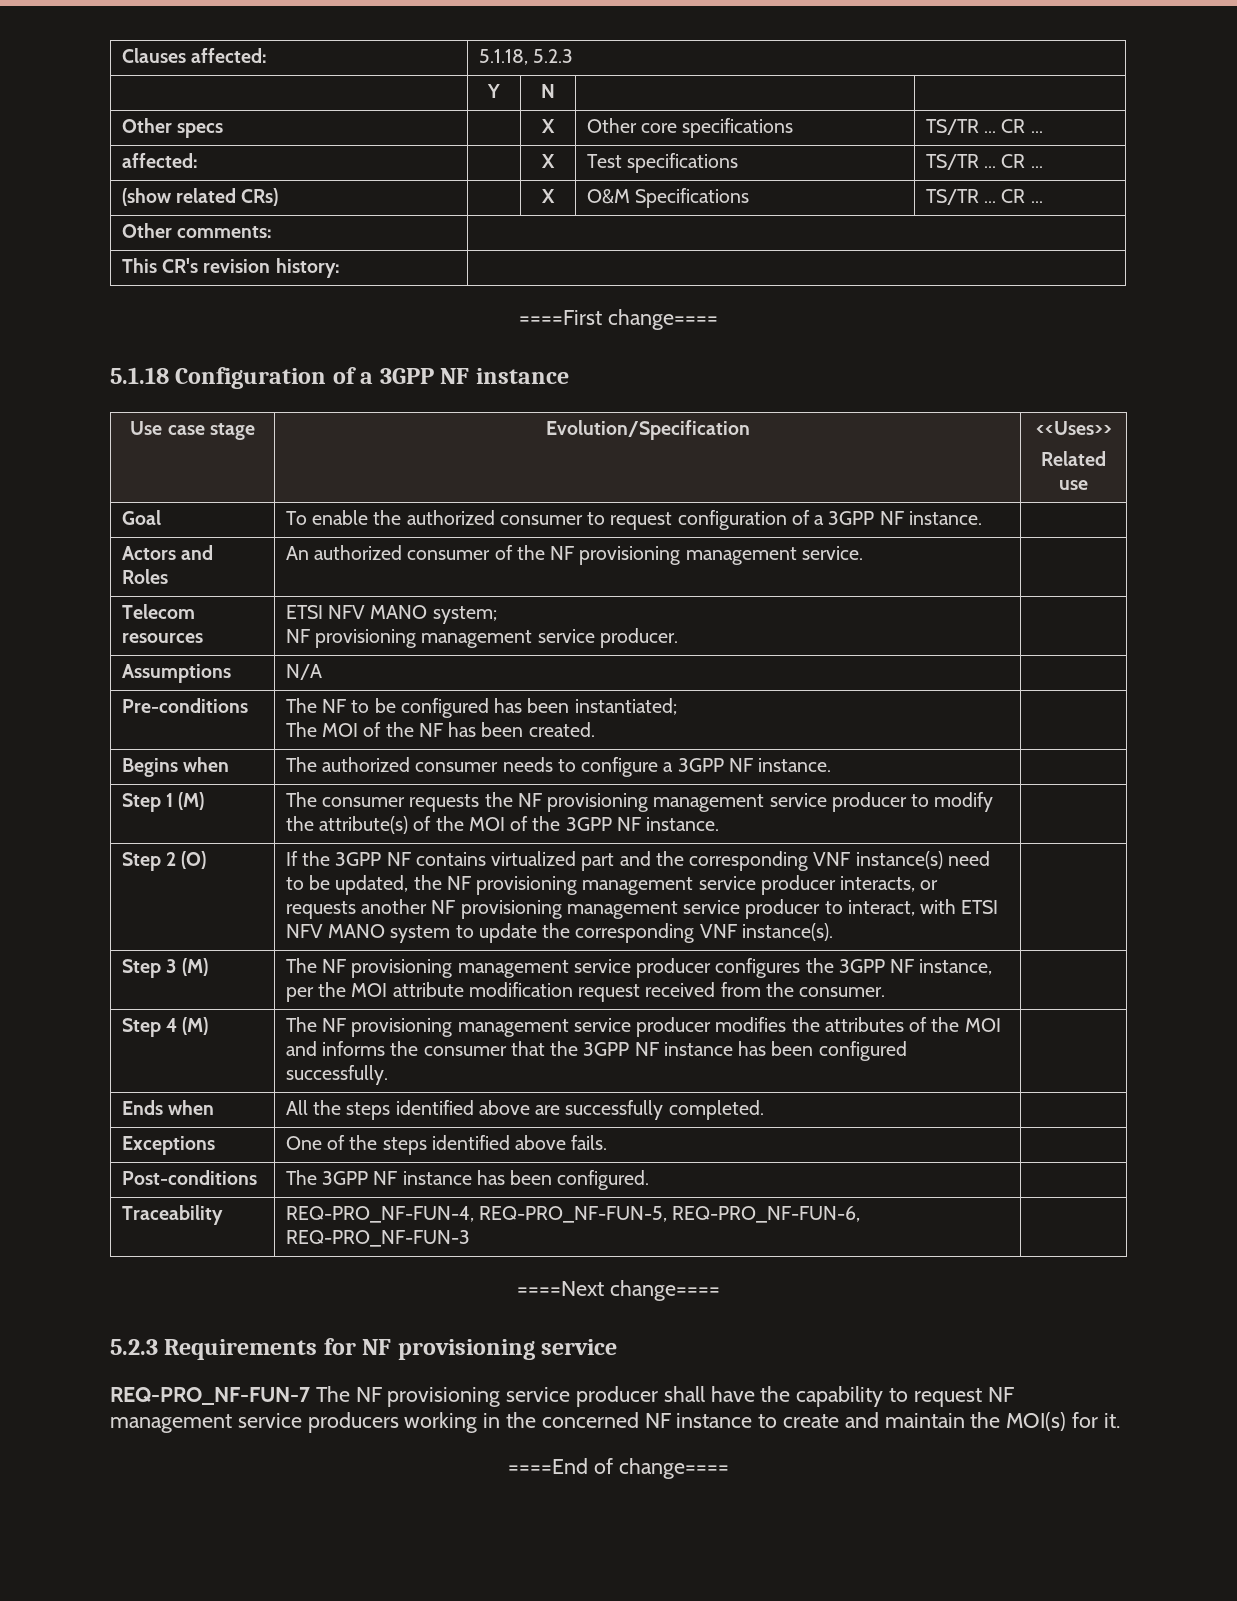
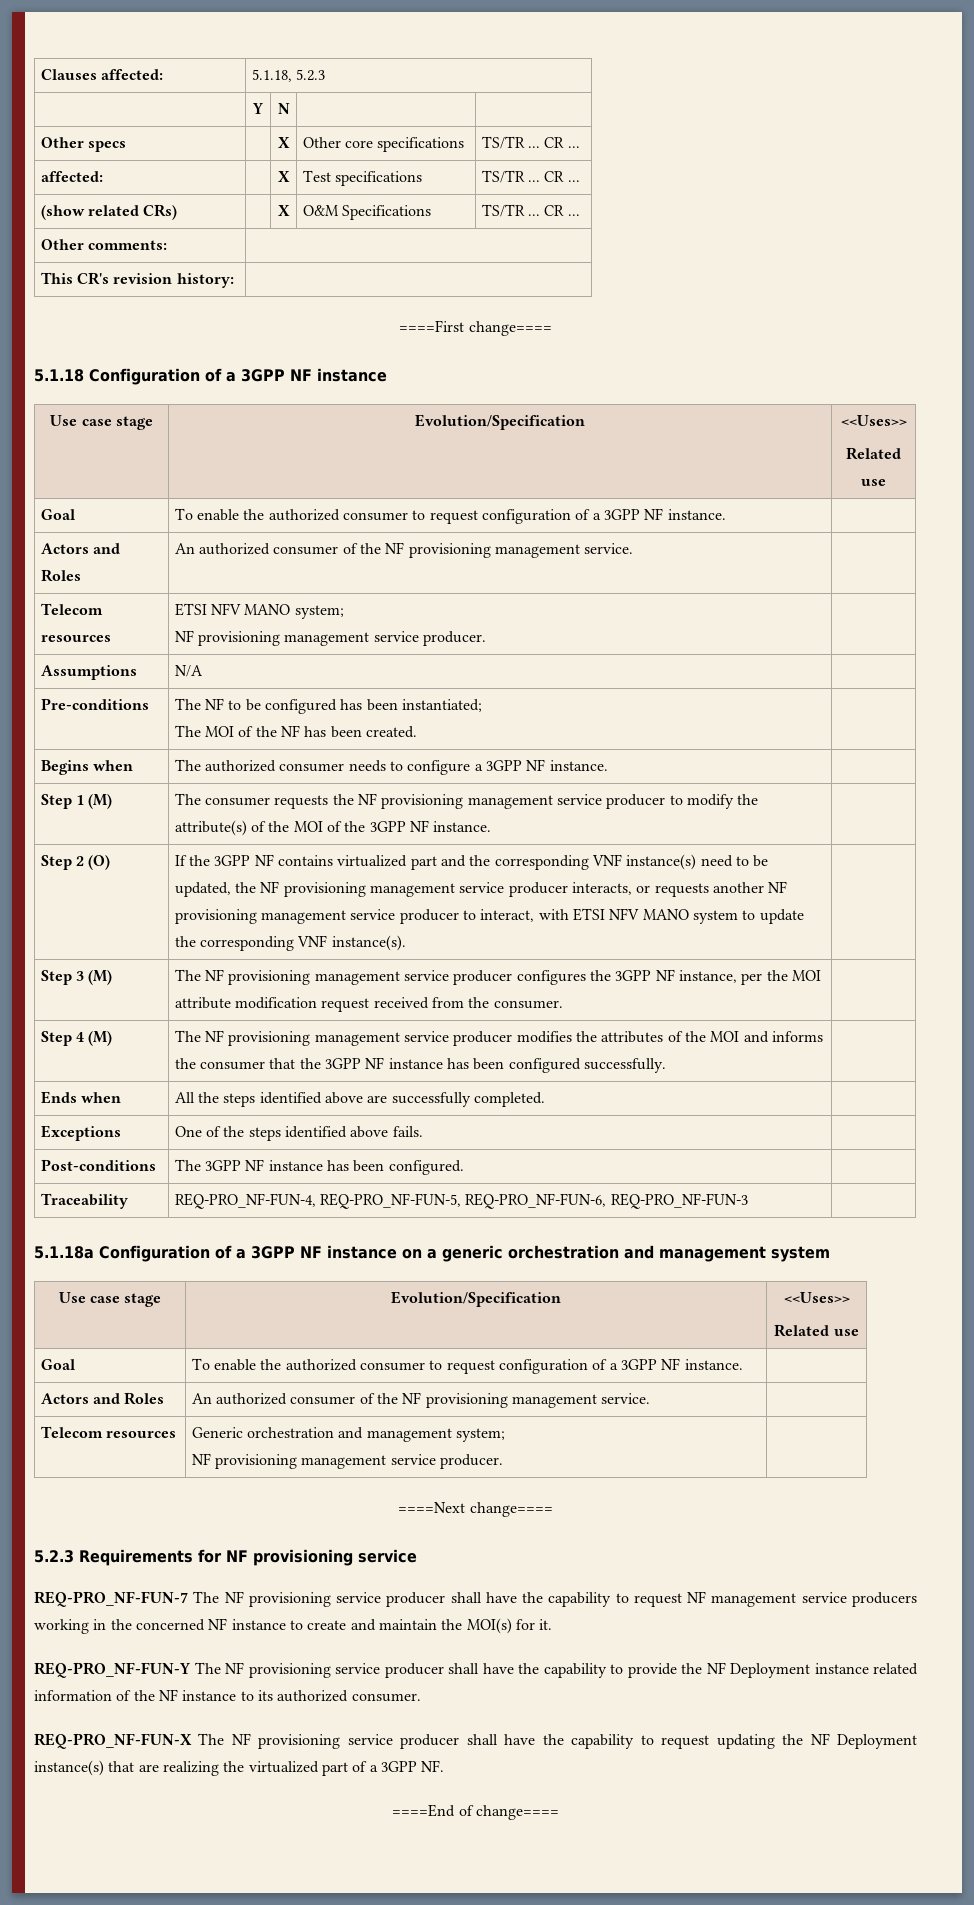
+ 5.1.18a Configuration of a 3GPP NF instance on a generic orchestration and management system
+ Use case stage | Evolution/Specification | <<Uses>>
+ Related use
+ Goal | To enable the authorized consumer to request configuration of a 3GPP NF instance. |
+ Actors and Roles | An authorized consumer of the NF provisioning management service. |
+ Telecom resources | Generic orchestration and management system;
+ NF provisioning management service producer. |
+ REQ-PRO_NF-FUN-Y The NF provisioning service producer shall have the capability to provide the NF Deployment instance related information of the NF instance to its authorized consumer.
+ REQ-PRO_NF-FUN-X The NF provisioning service producer shall have the capability to request updating the NF Deployment instance(s) that are realizing the virtualized part of a 3GPP NF.

